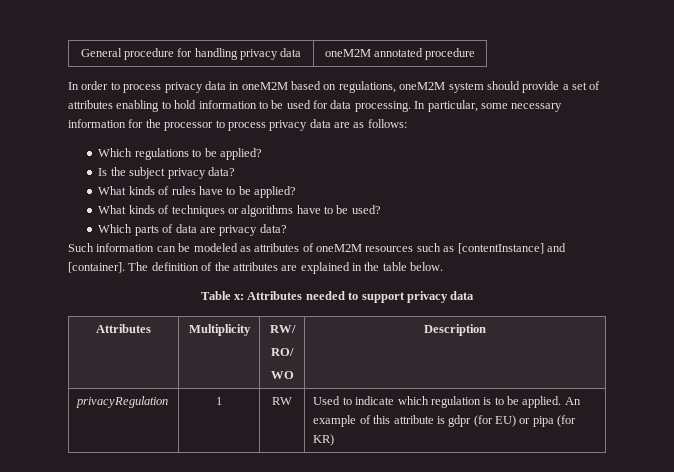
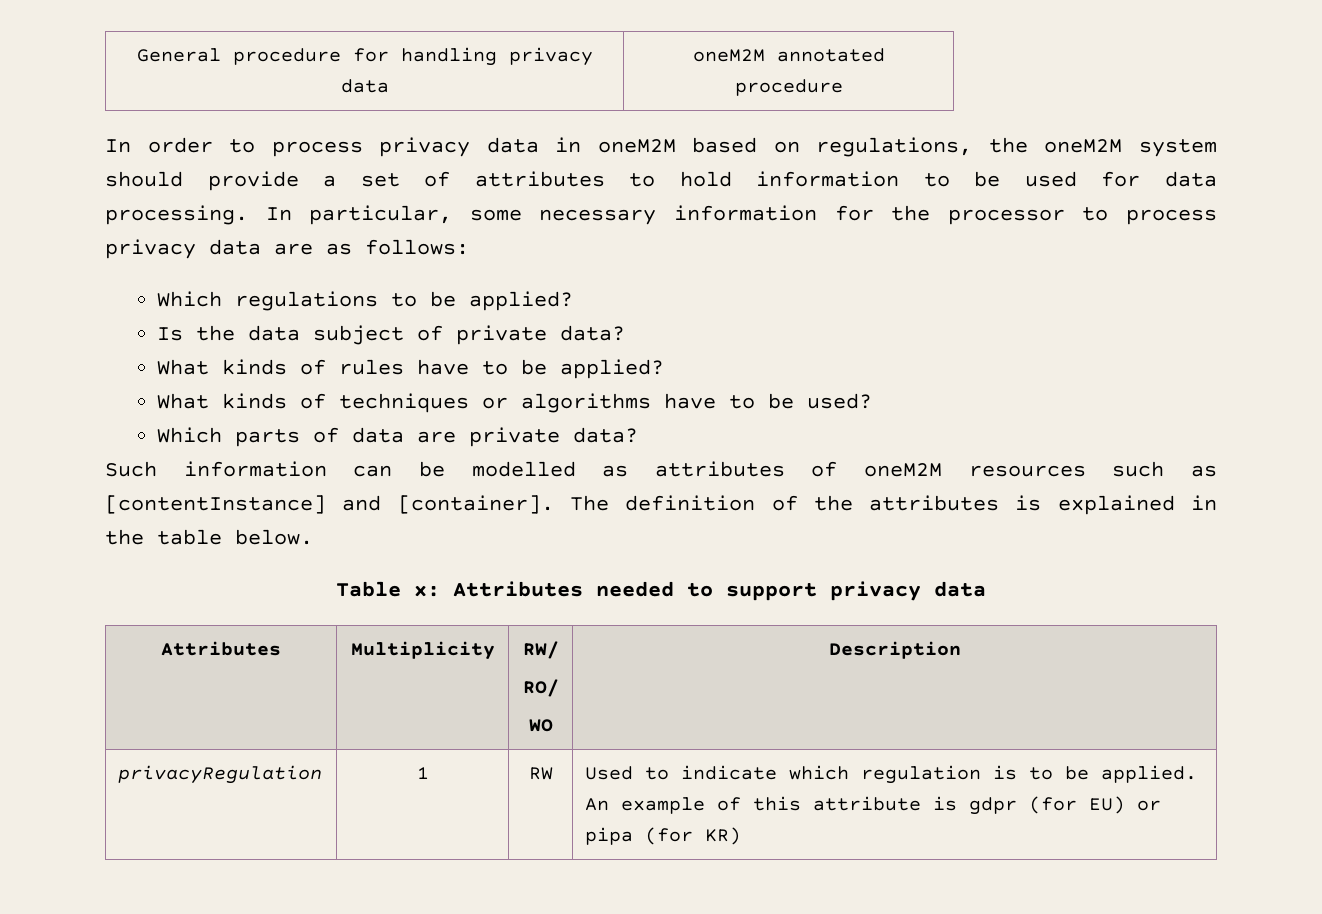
- In order to process privacy data in oneM2M based on regulations, oneM2M system should provide a set of attributes enabling to hold information to be used for data processing.
+ In order to process privacy data in oneM2M based on regulations, the oneM2M system should provide a set of attributes to hold information to be used for data processing.
- Is the subject privacy data?
+ Is the data subject of private data?
- Which parts of data are privacy data?
+ Which parts of data are private data?
- Such information can be modeled as attributes of oneM2M resources such as [contentInstance] and [container].
+ Such information can be modelled as attributes of oneM2M resources such as [contentInstance] and [container].
- The definition of the attributes are explained in the table below.
+ The definition of the attributes is explained in the table below.

